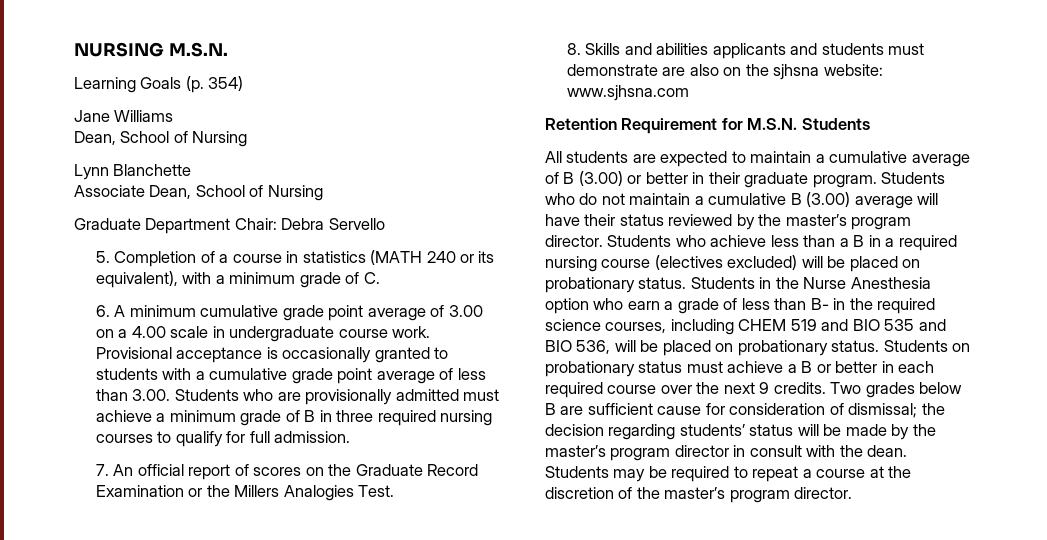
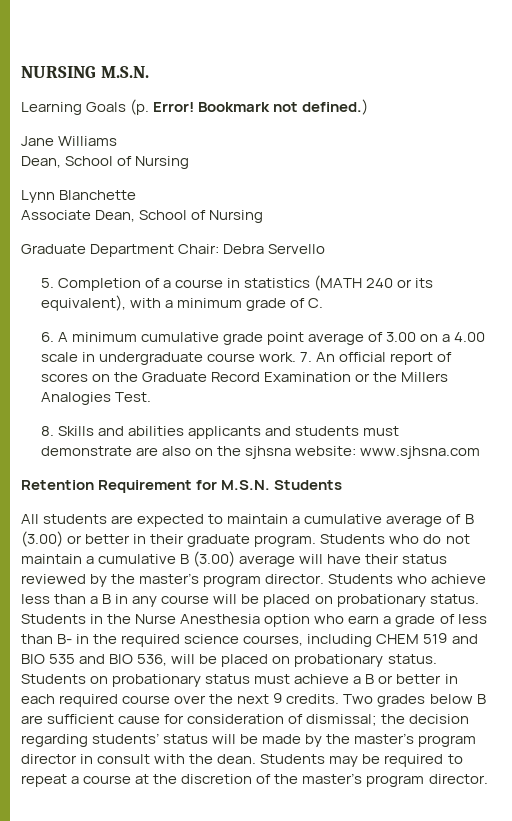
- Learning Goals (p. 354)
+ Learning Goals (p. Error! Bookmark not defined.)
- 6. A minimum cumulative grade point average of 3.00 on a 4.00 scale in undergraduate course work. Provisional acceptance is occasionally granted to students with a cumulative grade point average of less than 3.00. Students who are provisionally admitted must achieve a minimum grade of B in three required nursing courses to qualify for full admission.
- 7. An official report of scores on the Graduate Record Examination or the Millers Analogies Test.
+ 6. A minimum cumulative grade point average of 3.00 on a 4.00 scale in undergraduate course work. 7. An official report of scores on the Graduate Record Examination or the Millers Analogies Test.
- Students who achieve less than a B in a required nursing course (electives excluded) will be placed on probationary status.
+ Students who achieve less than a B in any course will be placed on probationary status.

